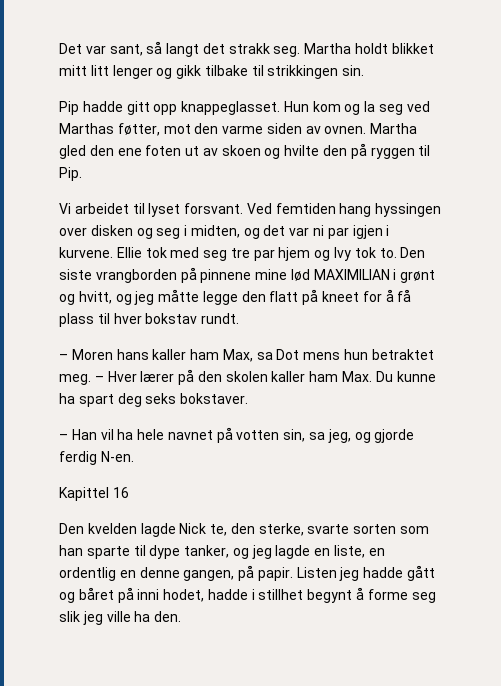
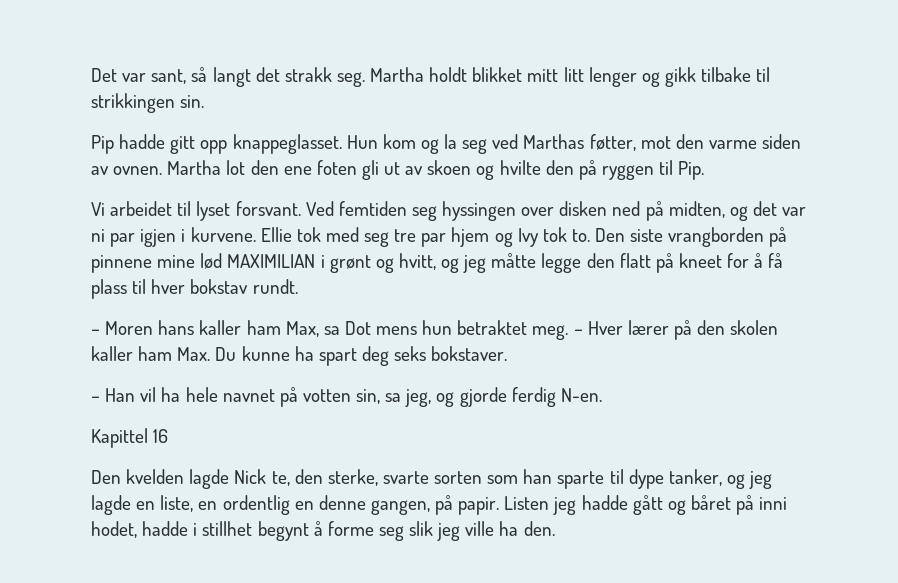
- Martha gled den ene foten ut av skoen og hvilte den på ryggen til Pip.
+ Martha lot den ene foten gli ut av skoen og hvilte den på ryggen til Pip.
- Ved femtiden hang hyssingen over disken og seg i midten, og det var ni par igjen i kurvene.
+ Ved femtiden seg hyssingen over disken ned på midten, og det var ni par igjen i kurvene.

